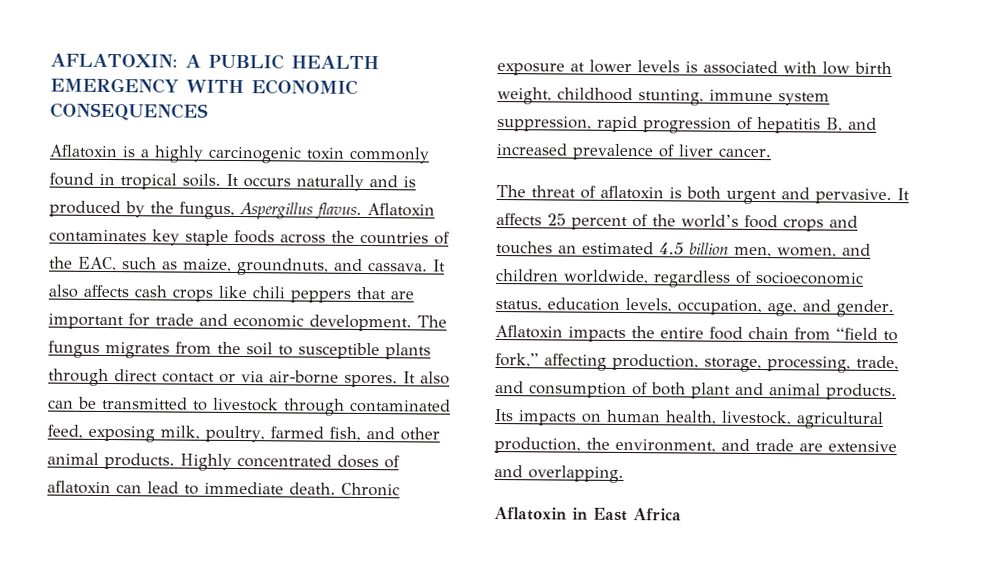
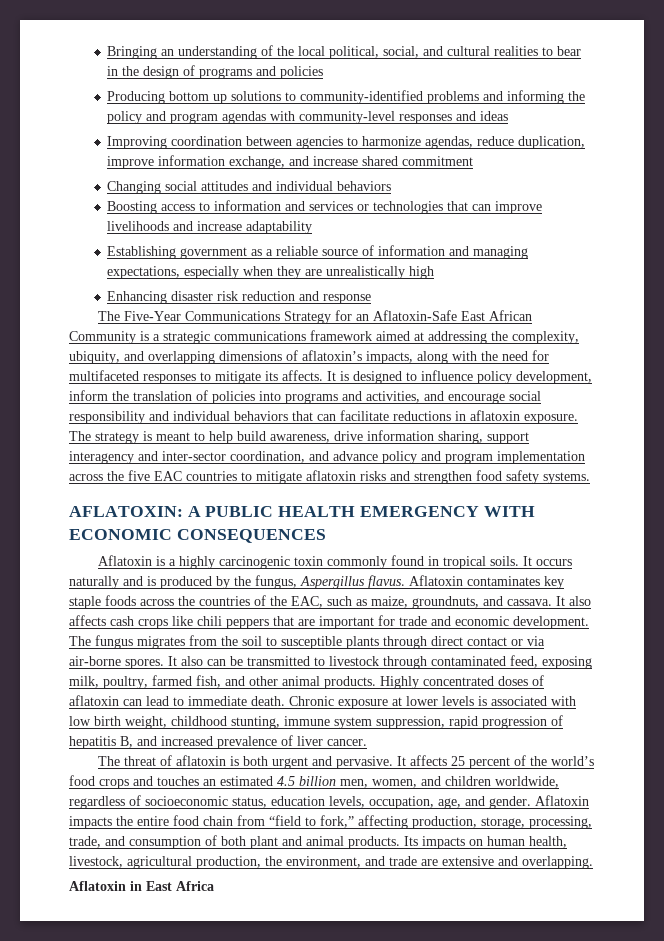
+ Bringing an understanding of the local political, social, and cultural realities to bear in the design of programs and policies
+ Producing bottom up solutions to community-identified problems and informing the policy and program agendas with community-level responses and ideas
+ Improving coordination between agencies to harmonize agendas, reduce duplication, improve information exchange, and increase shared commitment
+ Changing social attitudes and individual behaviors
+ Boosting access to information and services or technologies that can improve livelihoods and increase adaptability
+ Establishing government as a reliable source of information and managing expectations, especially when they are unrealistically high
+ Enhancing disaster risk reduction and response
+ The Five-Year Communications Strategy for an Aflatoxin-Safe East African Community is a strategic communications framework aimed at addressing the complexity, ubiquity, and overlapping dimensions of aflatoxin’s impacts, along with the need for multifaceted responses to mitigate its affects. It is designed to influence policy development, inform the translation of policies into programs and activities, and encourage social responsibility and individual behaviors that can facilitate reductions in aflatoxin exposure. The strategy is meant to help build awareness, drive information sharing, support interagency and inter-sector coordination, and advance policy and program implementation across the five EAC countries to mitigate aflatoxin risks and strengthen food safety systems.

